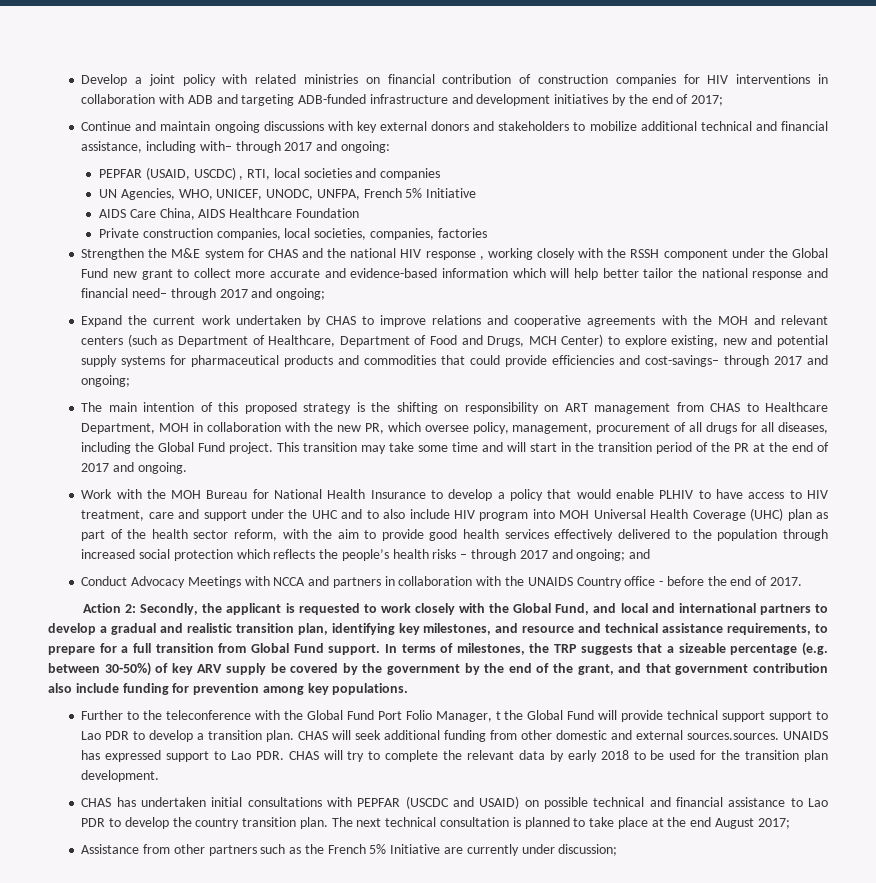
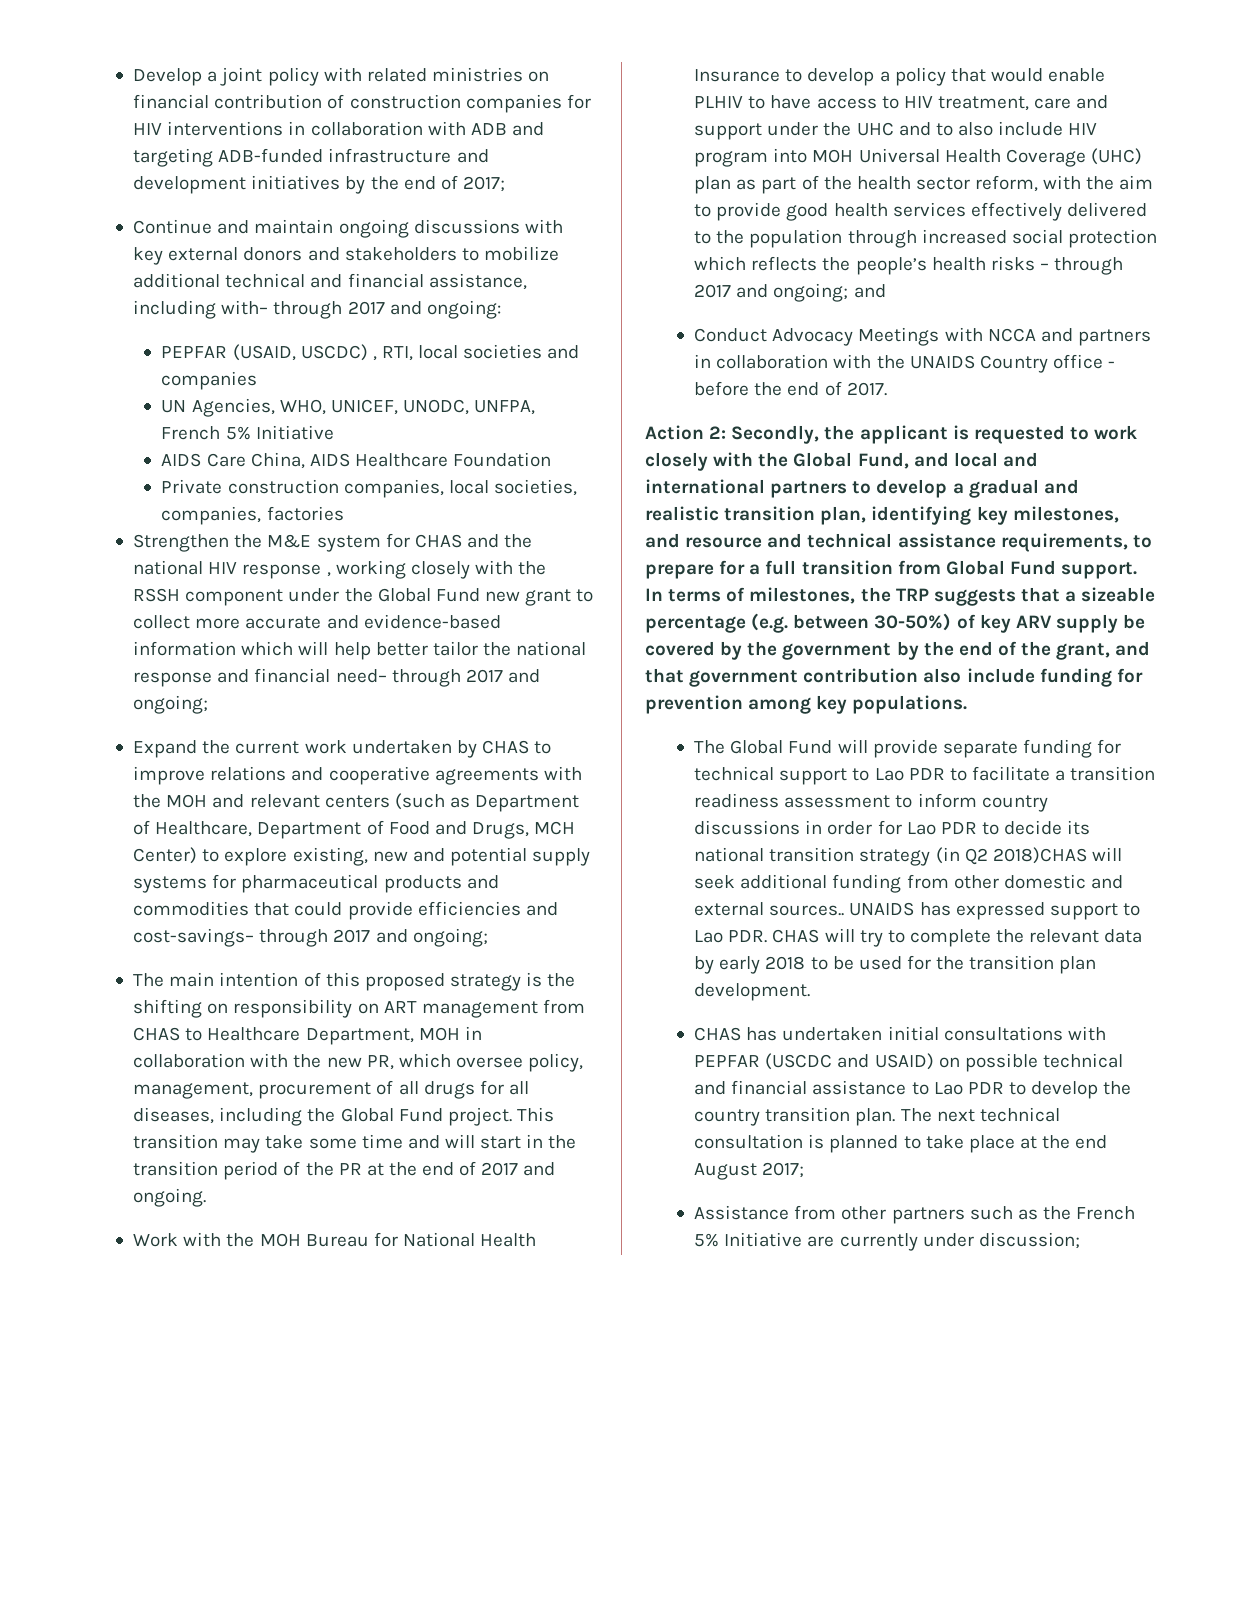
- Further to the teleconference with the Global Fund Port Folio Manager, t the Global Fund will provide technical support support to Lao PDR to develop a transition plan. CHAS will seek additional funding from other domestic and external sources.sources. UNAIDS has expressed support to Lao PDR. CHAS will try to complete the relevant data by early 2018 to be used for the transition plan development.
+ The Global Fund will provide separate funding for technical support to Lao PDR to facilitate a transition readiness assessment to inform country discussions in order for Lao PDR to decide its national transition strategy (in Q2 2018)CHAS will seek additional funding from other domestic and external sources.. UNAIDS has expressed support to Lao PDR. CHAS will try to complete the relevant data by early 2018 to be used for the transition plan development.

